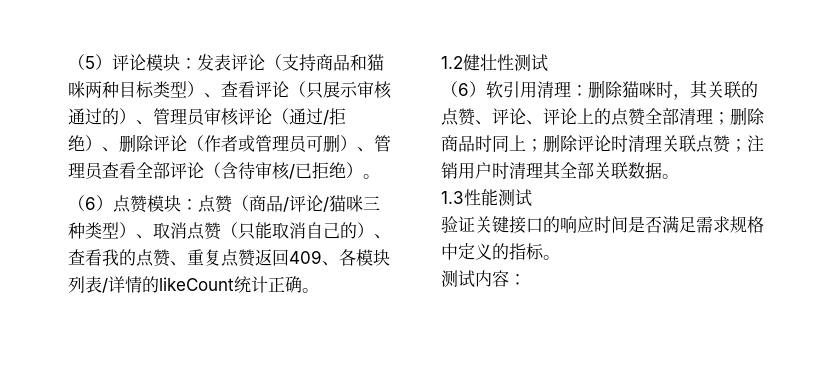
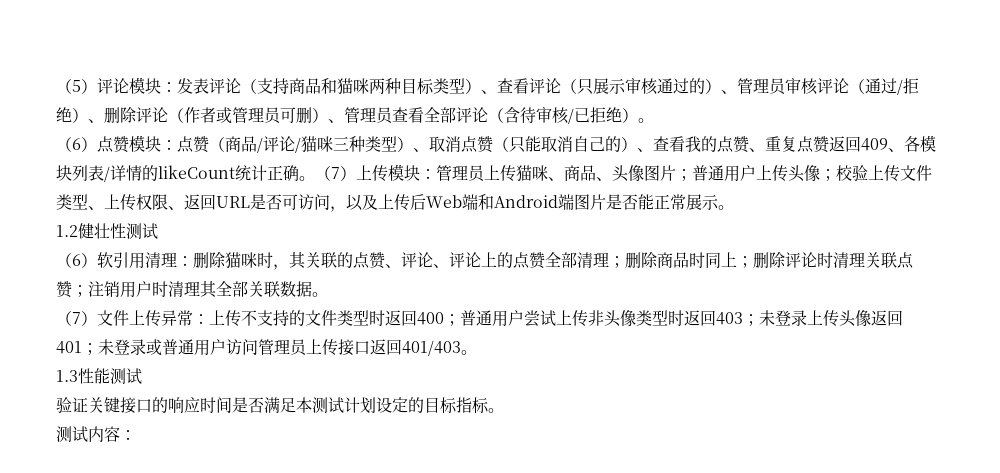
+ （7）上传模块：管理员上传猫咪、商品、头像图片；普通用户上传头像；校验上传文件类型、上传权限、返回URL是否可访问，以及上传后Web端和Android端图片是否能正常展示。
+ （7）文件上传异常：上传不支持的文件类型时返回400；普通用户尝试上传非头像类型时返回403；未登录上传头像返回401；未登录或普通用户访问管理员上传接口返回401/403。
- 验证关键接口的响应时间是否满足需求规格中定义的指标。
+ 验证关键接口的响应时间是否满足本测试计划设定的目标指标。

